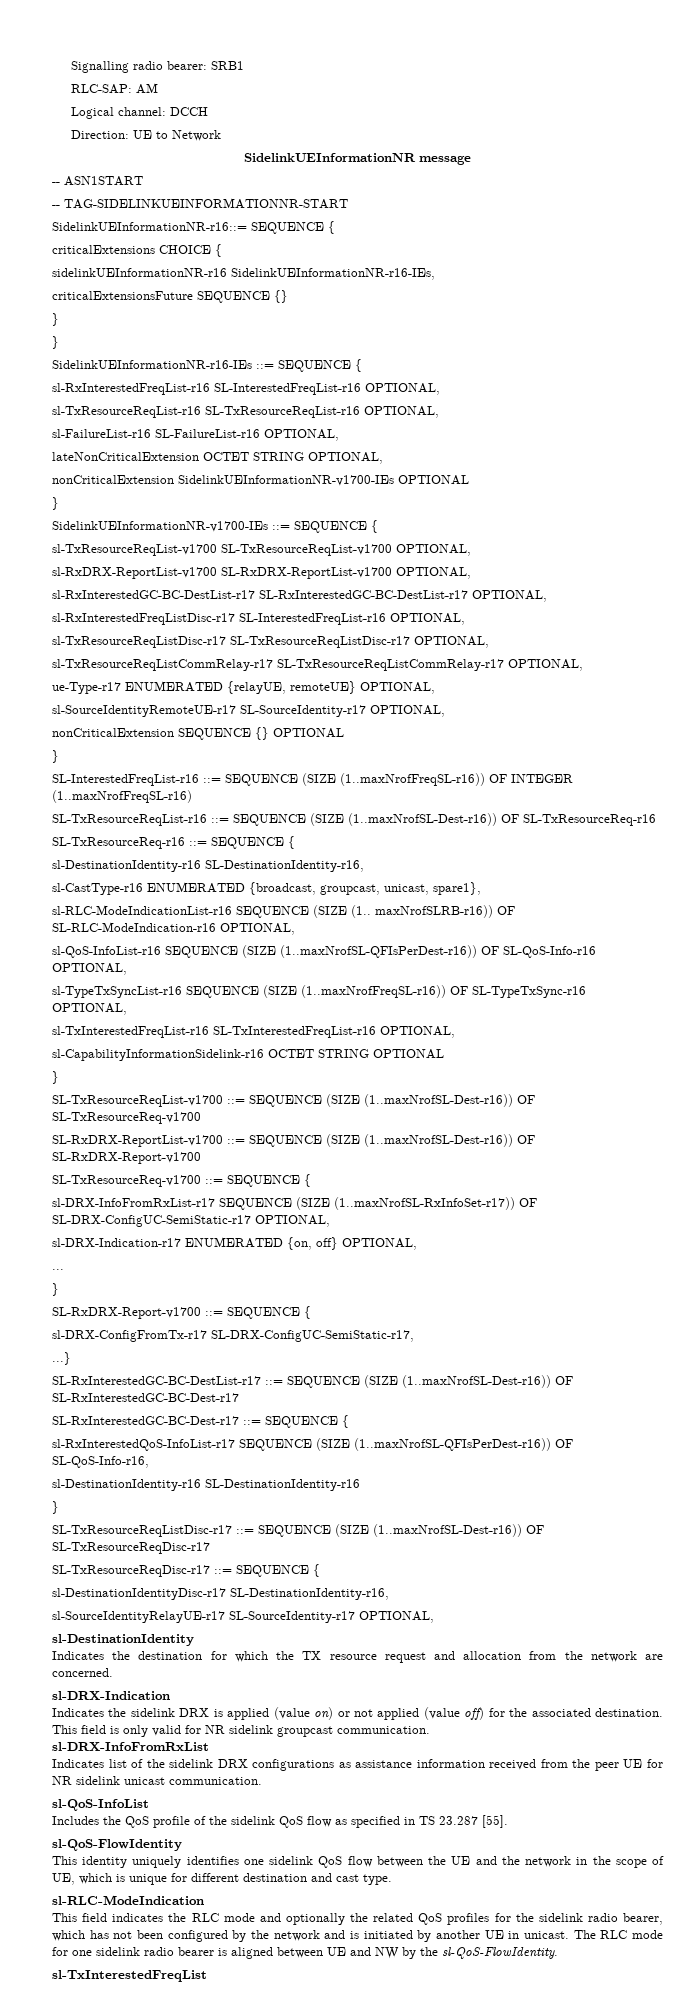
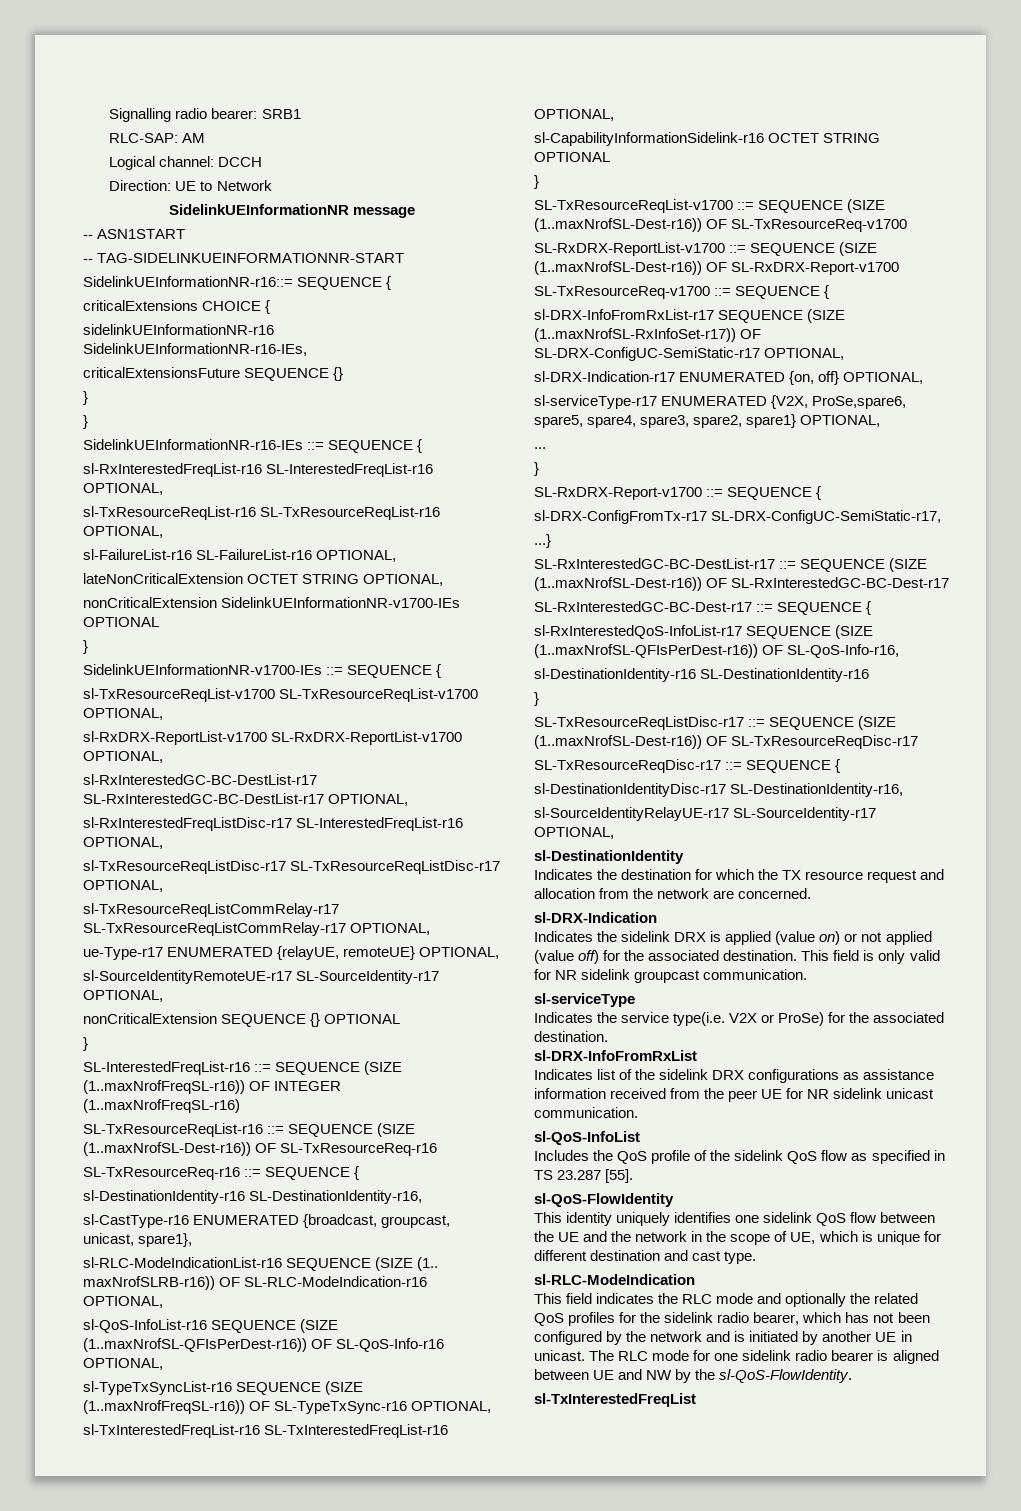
+ sl-serviceType-r17 ENUMERATED {V2X, ProSe,spare6, spare5, spare4, spare3, spare2, spare1} OPTIONAL,
+ sl-serviceType
+ Indicates the service type(i.e. V2X or ProSe) for the associated destination.

